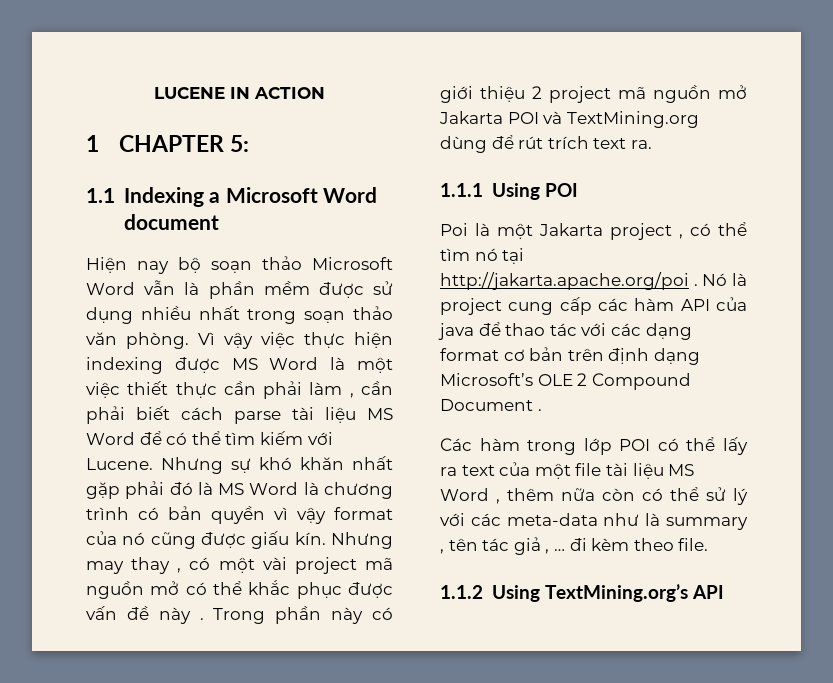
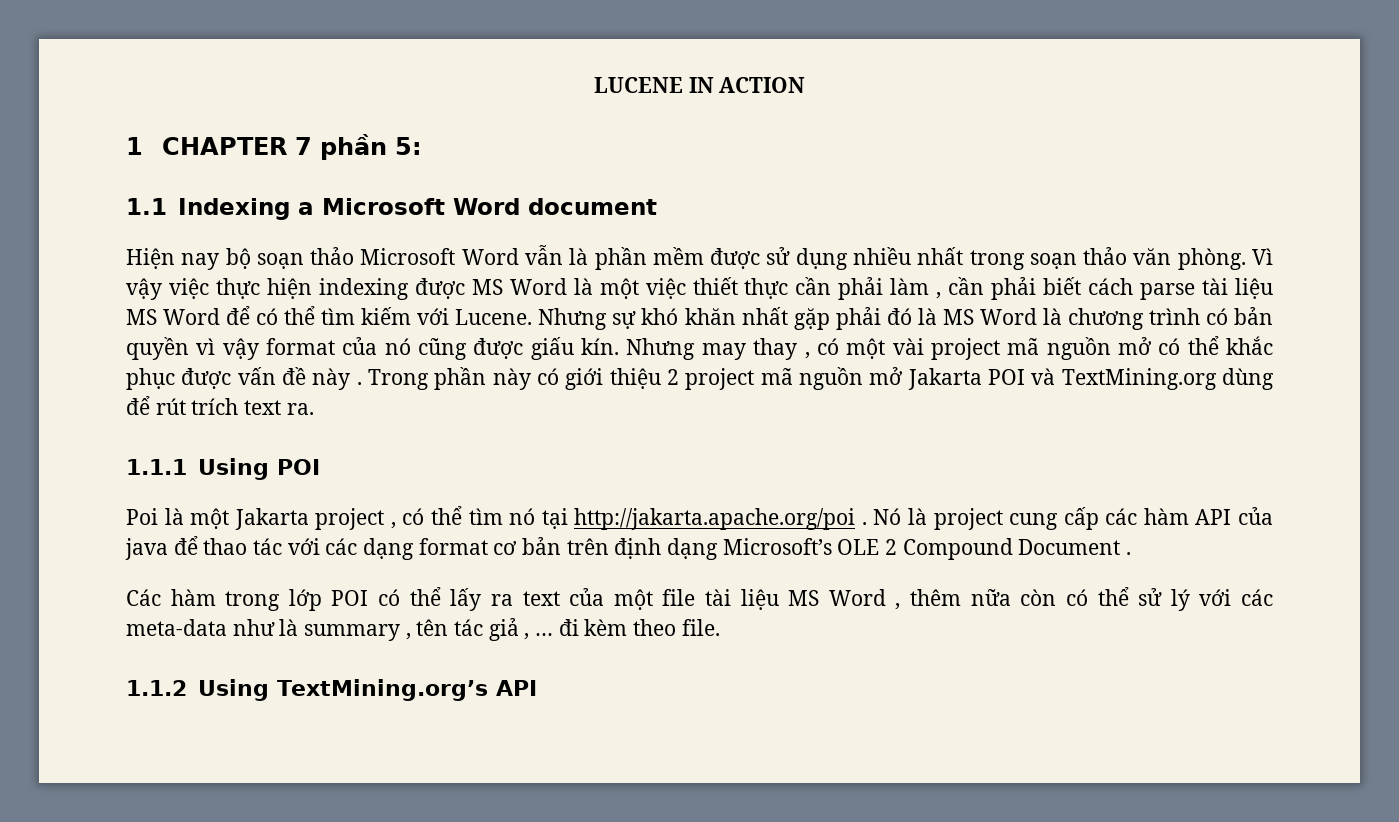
- 1 CHAPTER 5:
+ 1 CHAPTER 7 phần 5:

